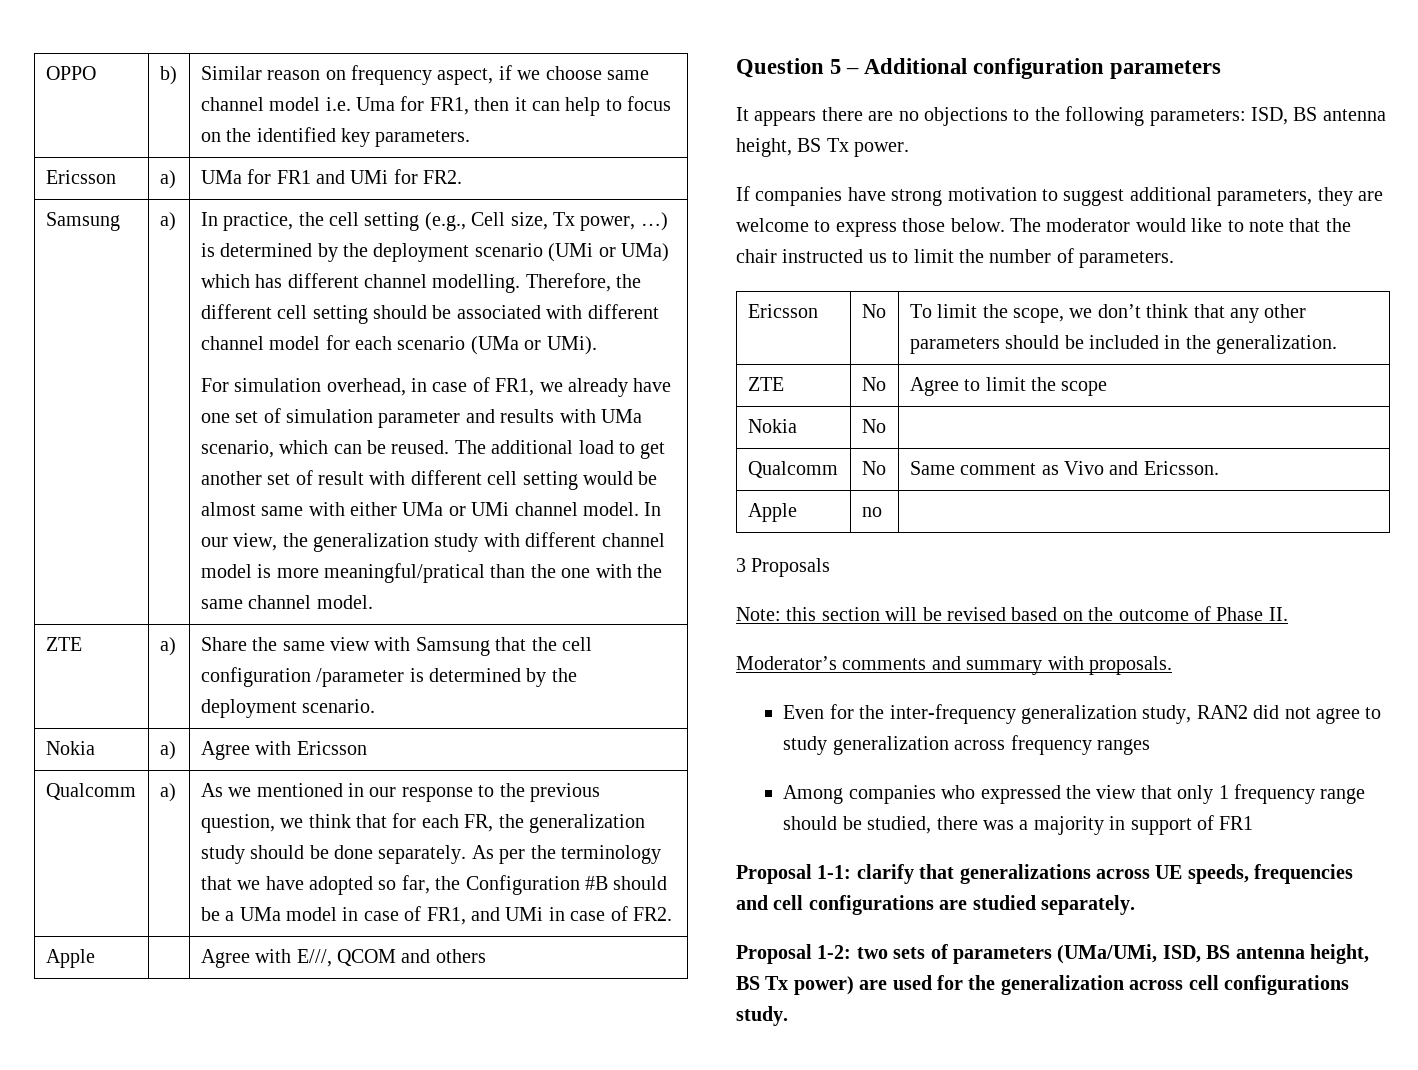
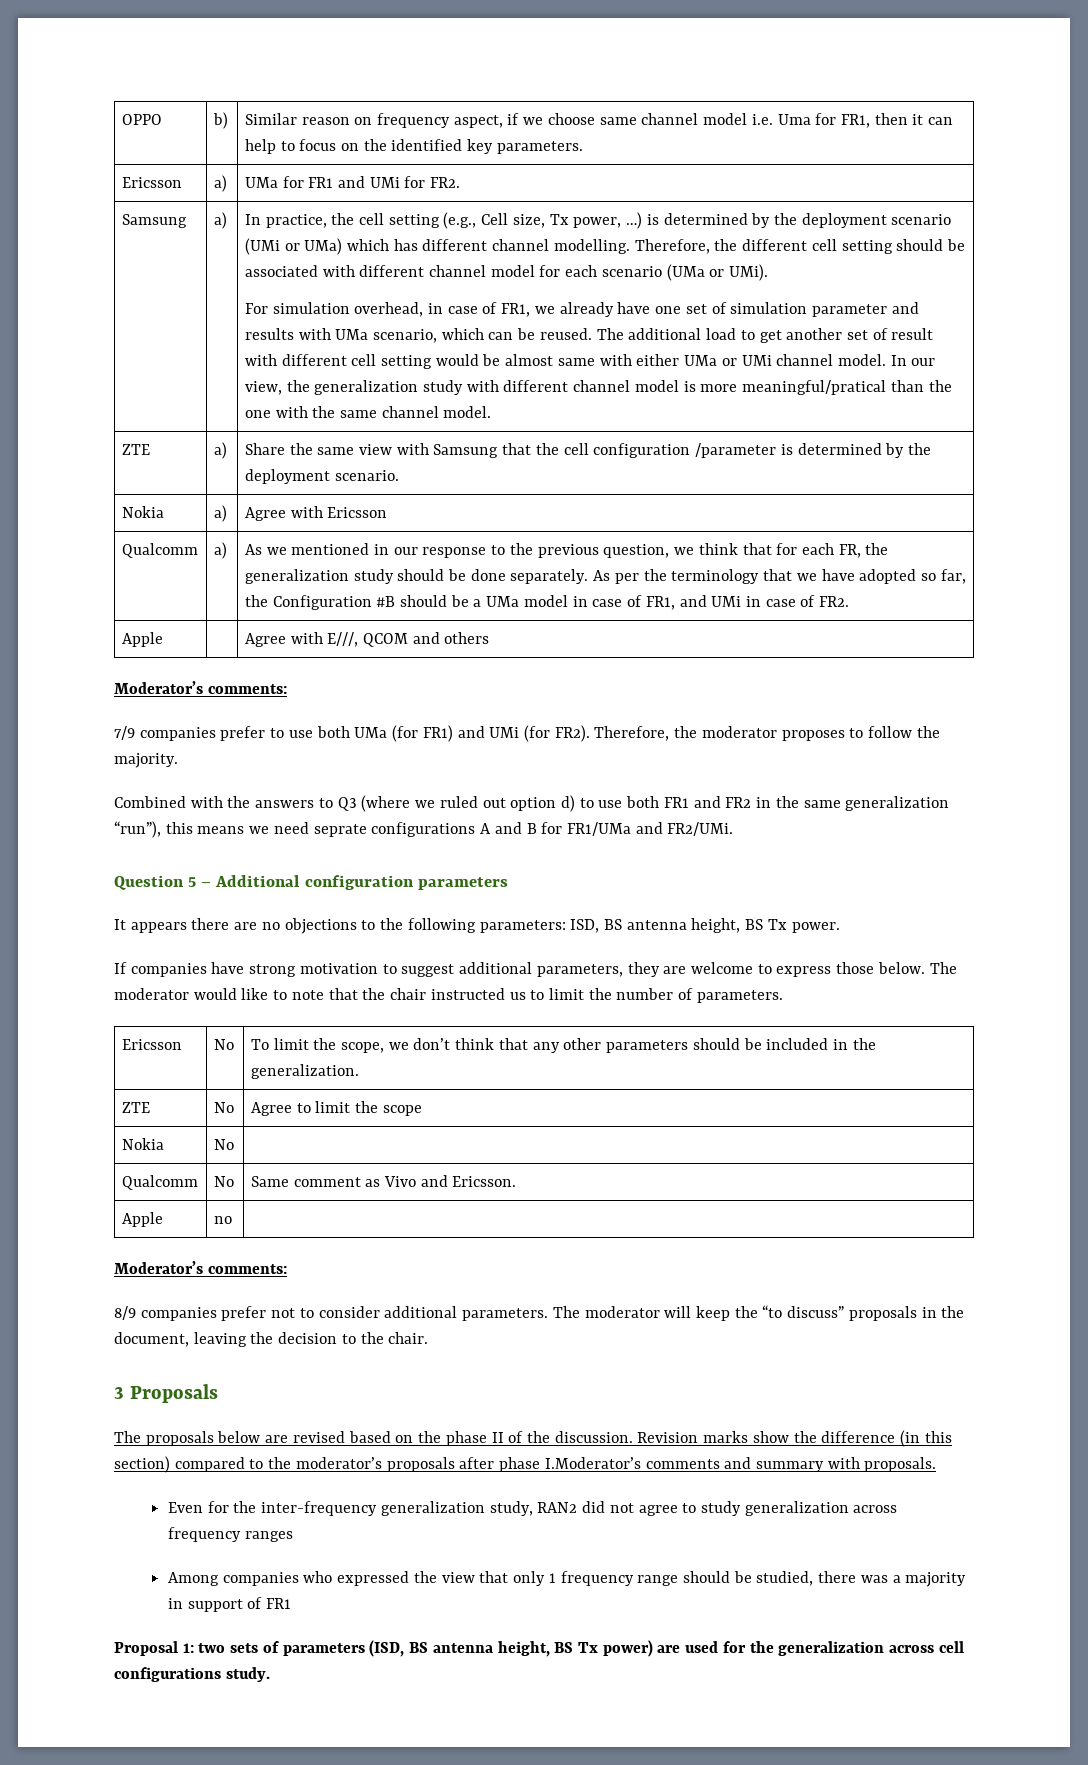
  Apple | | Agree with E///, QCOM and others
+ Moderator’s comments:
+ 7/9 companies prefer to use both UMa (for FR1) and UMi (for FR2). Therefore, the moderator proposes to follow the majority.
+ Combined with the answers to Q3 (where we ruled out option d) to use both FR1 and FR2 in the same generalization “run”), this means we need seprate configurations A and B for FR1/UMa and FR2/UMi.
  Apple | no |
+ Moderator’s comments:
+ 8/9 companies prefer not to consider additional parameters. The moderator will keep the “to discuss” proposals in the document, leaving the decision to the chair.
  3 Proposals
- Note: this section will be revised based on the outcome of Phase II.
- Moderator’s comments and summary with proposals.
+ The proposals below are revised based on the phase II of the discussion. Revision marks show the difference (in this section) compared to the moderator’s proposals after phase I.Moderator’s comments and summary with proposals.
- Proposal 1-1: clarify that generalizations across UE speeds, frequencies and cell configurations are studied separately.
- Proposal 1-2: two sets of parameters (UMa/UMi, ISD, BS antenna height, BS Tx power) are used for the generalization across cell configurations study.
+ Proposal 1: two sets of parameters (ISD, BS antenna height, BS Tx power) are used for the generalization across cell configurations study.

